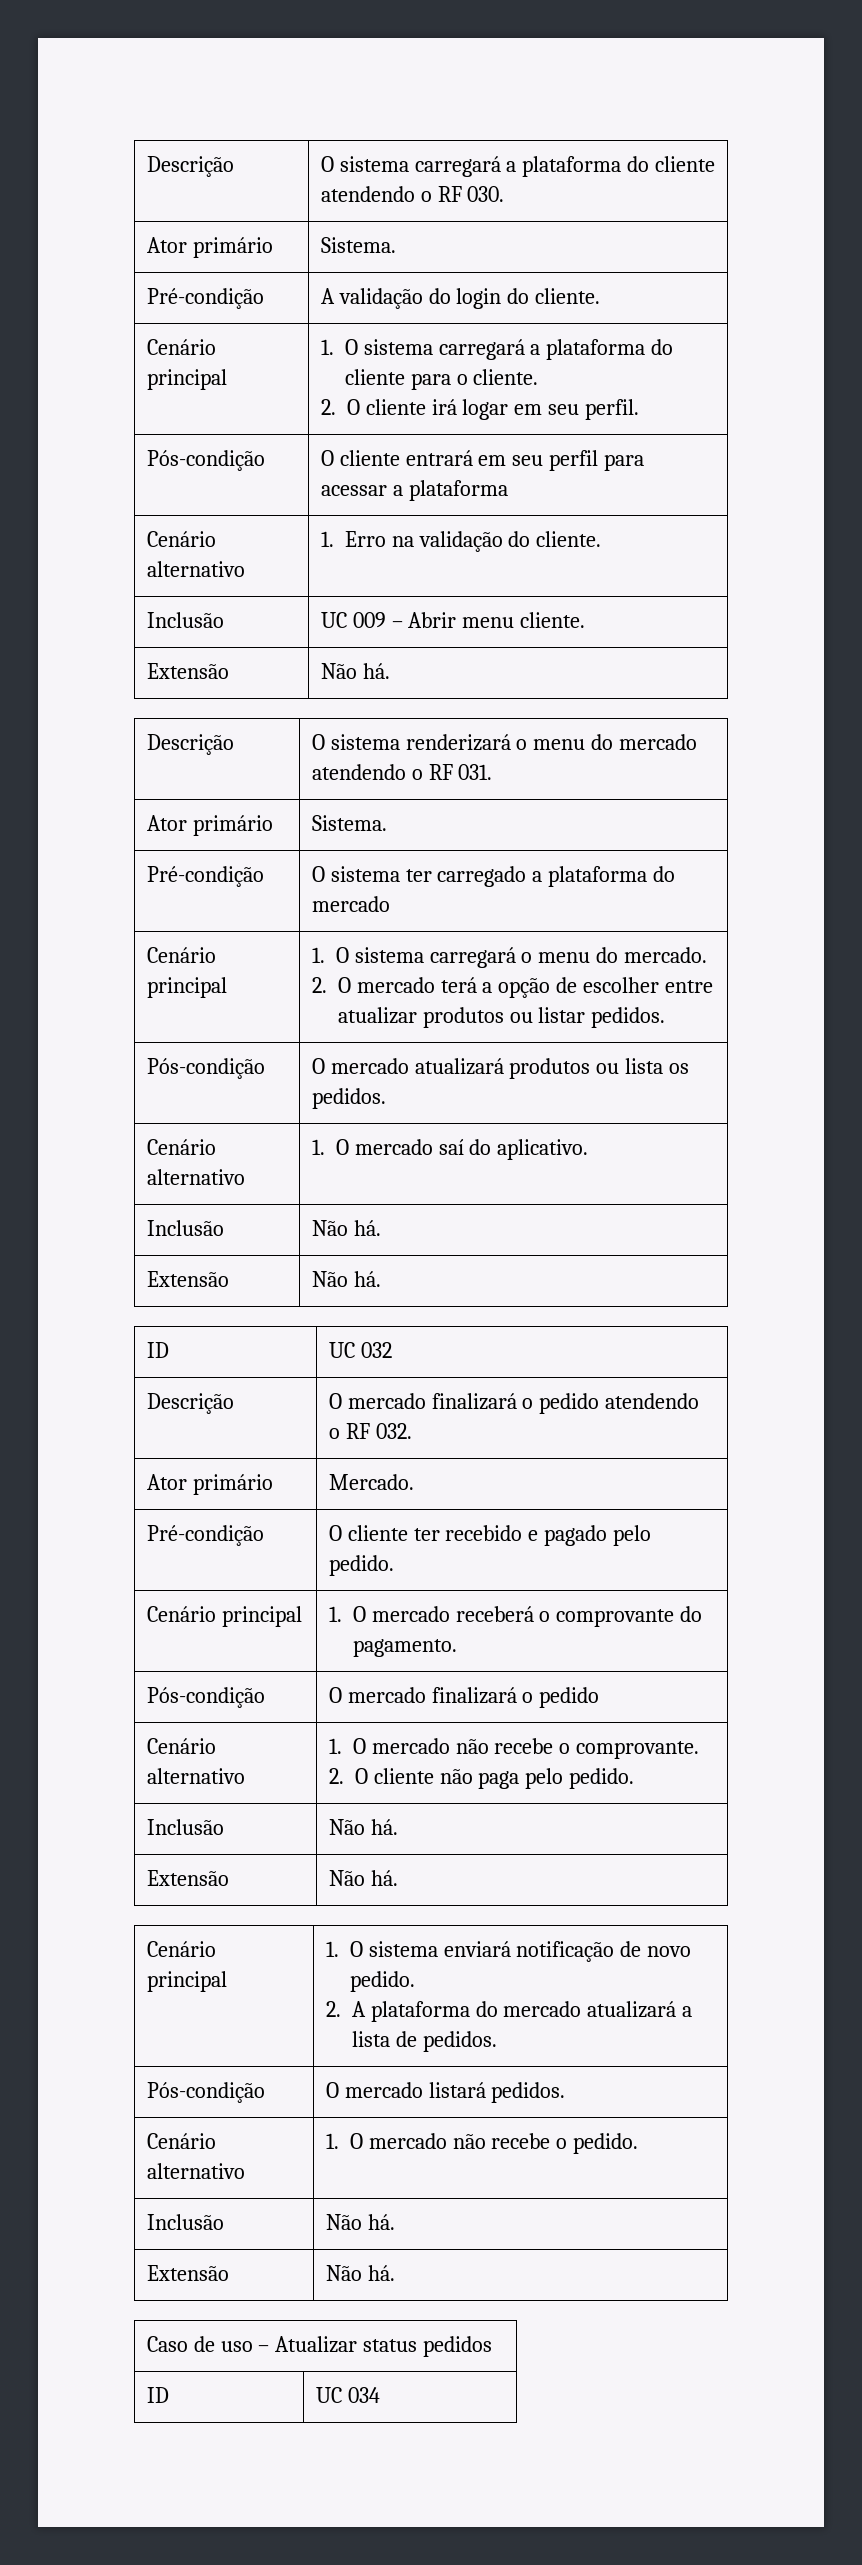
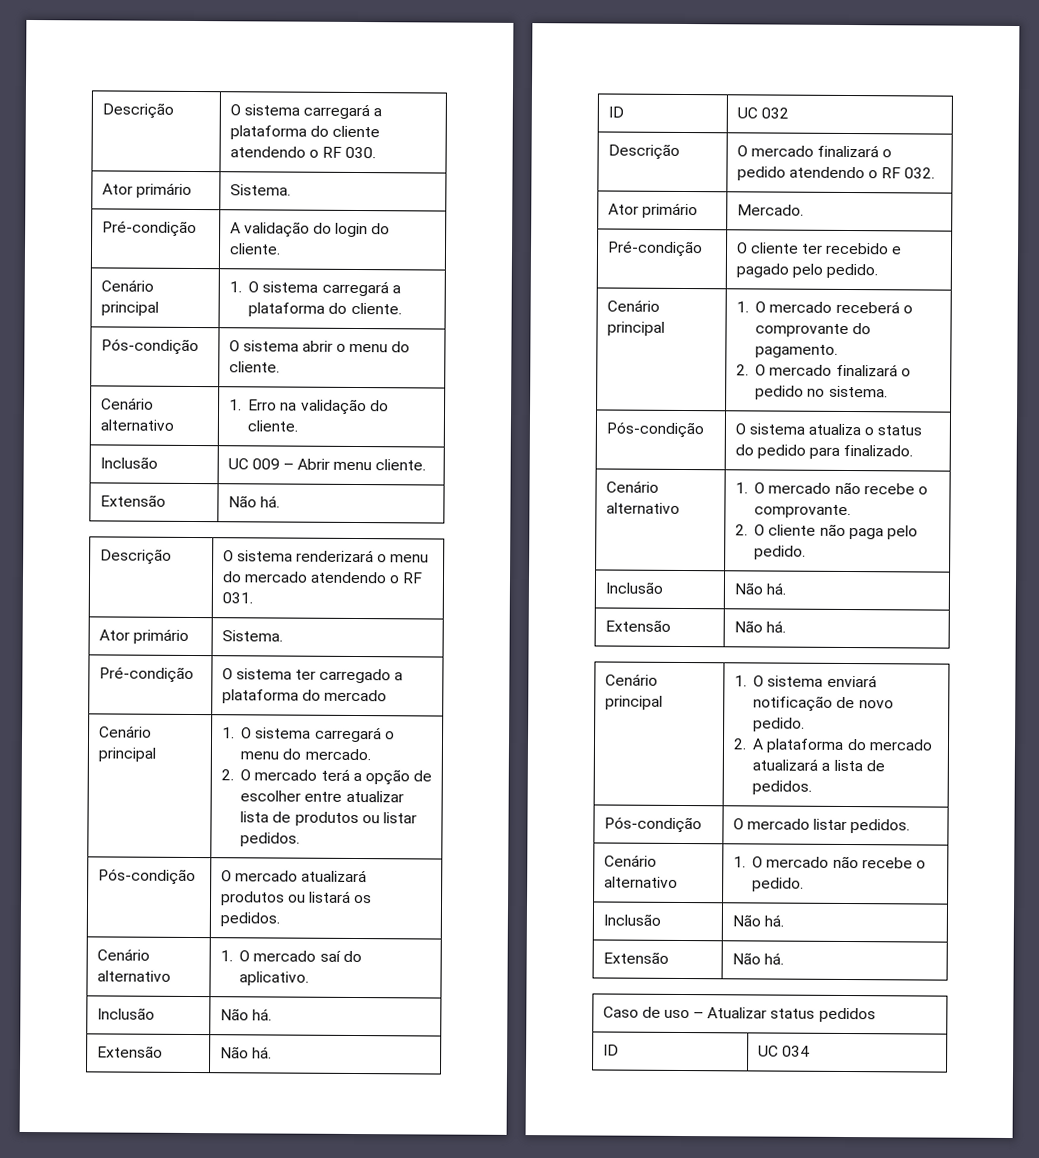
- Cenário principal | 1. O sistema carregará a plataforma do cliente para o cliente.
- 2. O cliente irá logar em seu perfil.
- Pós-condição | O cliente entrará em seu perfil para acessar a plataforma
+ Cenário principal | 1. O sistema carregará a plataforma do cliente.
+ Pós-condição | O sistema abrir o menu do cliente.
  Cenário principal | 1. O sistema carregará o menu do mercado.
- 2. O mercado terá a opção de escolher entre atualizar produtos ou listar pedidos.
+ 2. O mercado terá a opção de escolher entre atualizar lista de produtos ou listar pedidos.
- Pós-condição | O mercado atualizará produtos ou lista os pedidos.
+ Pós-condição | O mercado atualizará produtos ou listará os pedidos.
  Cenário principal | 1. O mercado receberá o comprovante do pagamento.
- Pós-condição | O mercado finalizará o pedido
+ 2. O mercado finalizará o pedido no sistema.
+ Pós-condição | O sistema atualiza o status do pedido para finalizado.
- Pós-condição | O mercado listará pedidos.
+ Pós-condição | O mercado listar pedidos.

